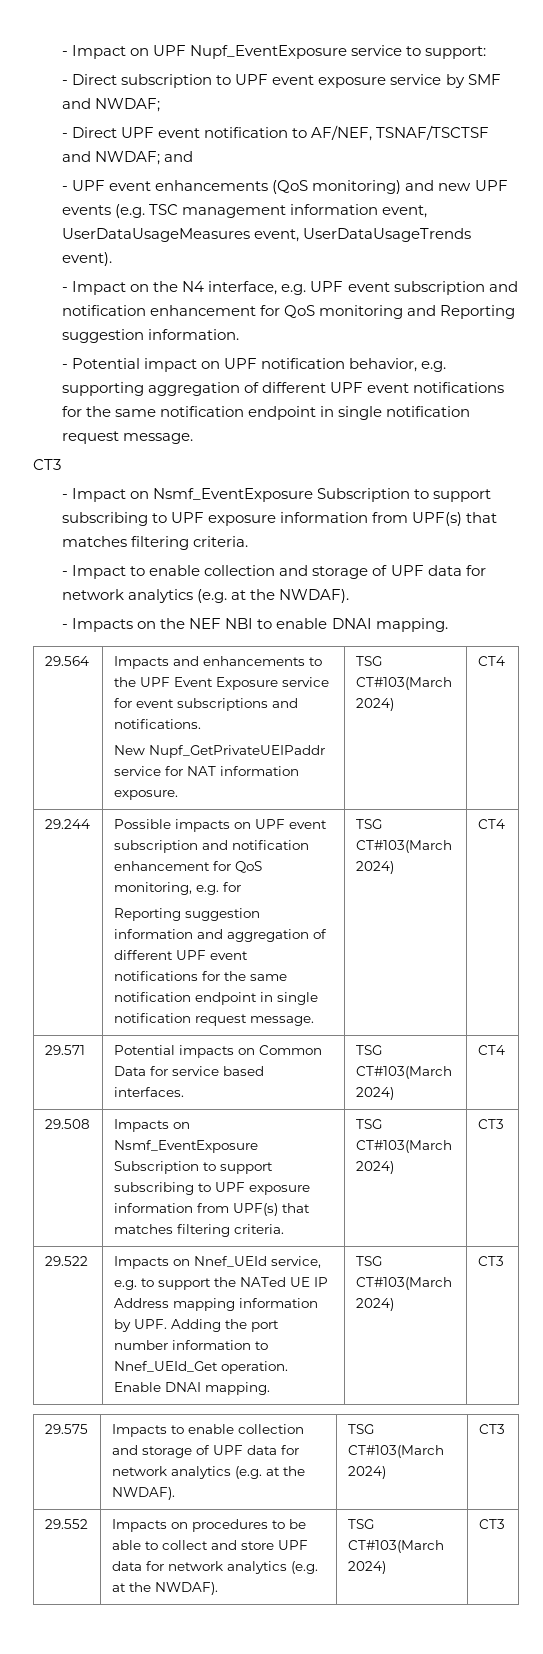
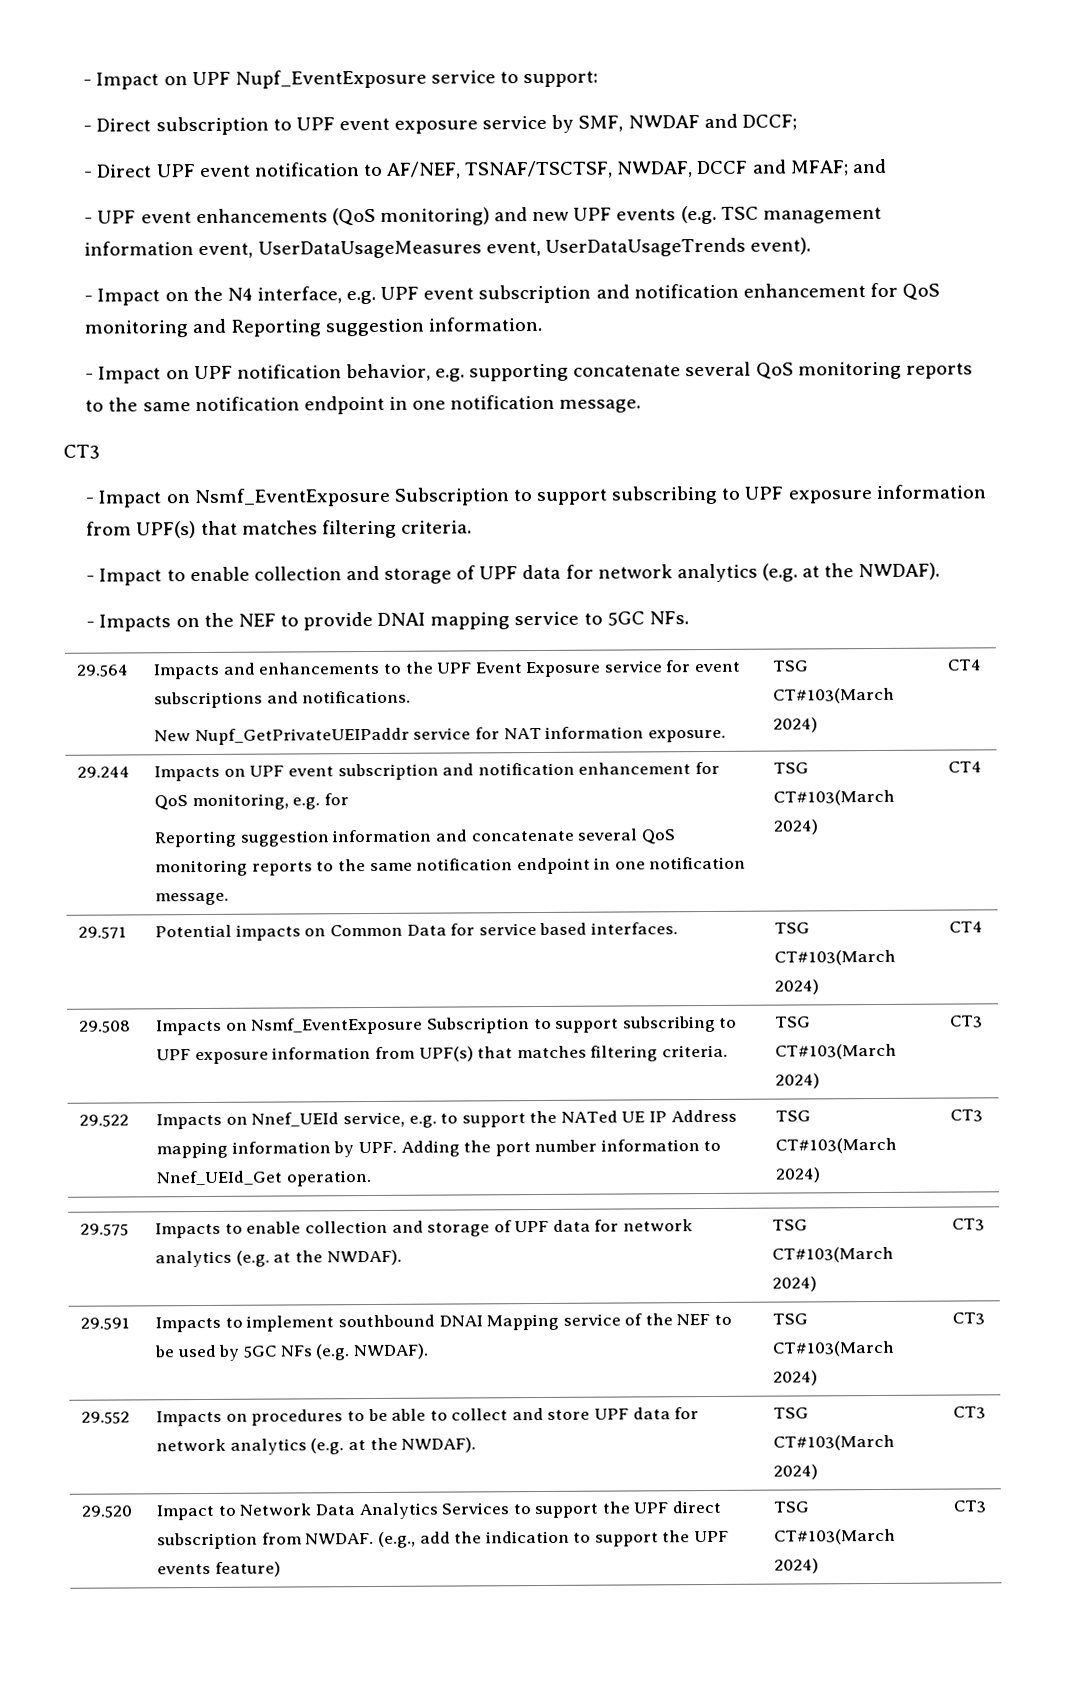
- - Direct subscription to UPF event exposure service by SMF and NWDAF;
+ - Direct subscription to UPF event exposure service by SMF, NWDAF and DCCF;
- - Direct UPF event notification to AF/NEF, TSNAF/TSCTSF and NWDAF; and
+ - Direct UPF event notification to AF/NEF, TSNAF/TSCTSF, NWDAF, DCCF and MFAF; and
- - Potential impact on UPF notification behavior, e.g. supporting aggregation of different UPF event notifications for the same notification endpoint in single notification request message.
+ - Impact on UPF notification behavior, e.g. supporting concatenate several QoS monitoring reports to the same notification endpoint in one notification message.
- - Impacts on the NEF NBI to enable DNAI mapping.
+ - Impacts on the NEF to provide DNAI mapping service to 5GC NFs.
- 29.244 | Possible impacts on UPF event subscription and notification enhancement for QoS monitoring, e.g. for
- Reporting suggestion information and aggregation of different UPF event notifications for the same notification endpoint in single notification request message. | TSG CT#103(March 2024) | CT4
+ 29.244 | Impacts on UPF event subscription and notification enhancement for QoS monitoring, e.g. for
+ Reporting suggestion information and concatenate several QoS monitoring reports to the same notification endpoint in one notification message. | TSG CT#103(March 2024) | CT4
- 29.522 | Impacts on Nnef_UEId service, e.g. to support the NATed UE IP Address mapping information by UPF. Adding the port number information to Nnef_UEId_Get operation. Enable DNAI mapping. | TSG CT#103(March 2024) | CT3
+ 29.522 | Impacts on Nnef_UEId service, e.g. to support the NATed UE IP Address mapping information by UPF. Adding the port number information to Nnef_UEId_Get operation. | TSG CT#103(March 2024) | CT3
+ 29.591 | Impacts to implement southbound DNAI Mapping service of the NEF to be used by 5GC NFs (e.g. NWDAF). | TSG CT#103(March 2024) | CT3
+ 29.520 | Impact to Network Data Analytics Services to support the UPF direct subscription from NWDAF. (e.g., add the indication to support the UPF events feature) | TSG CT#103(March 2024) | CT3

